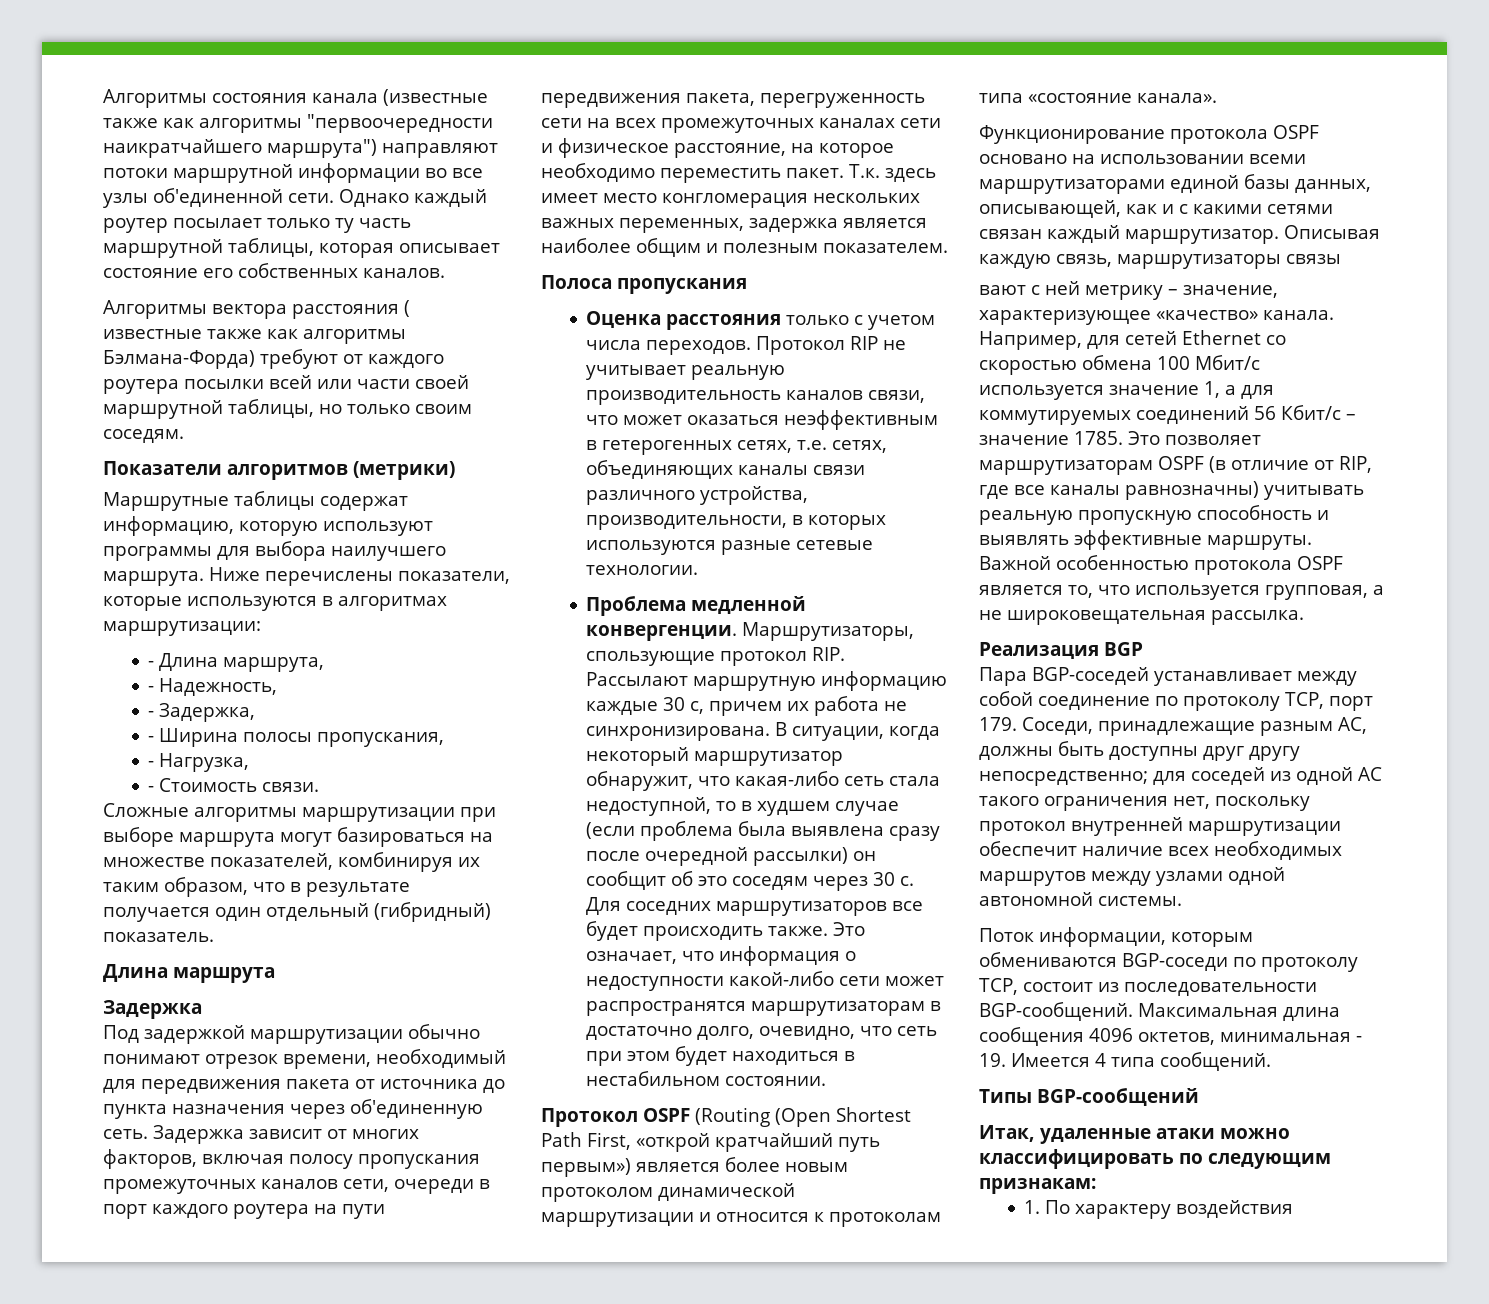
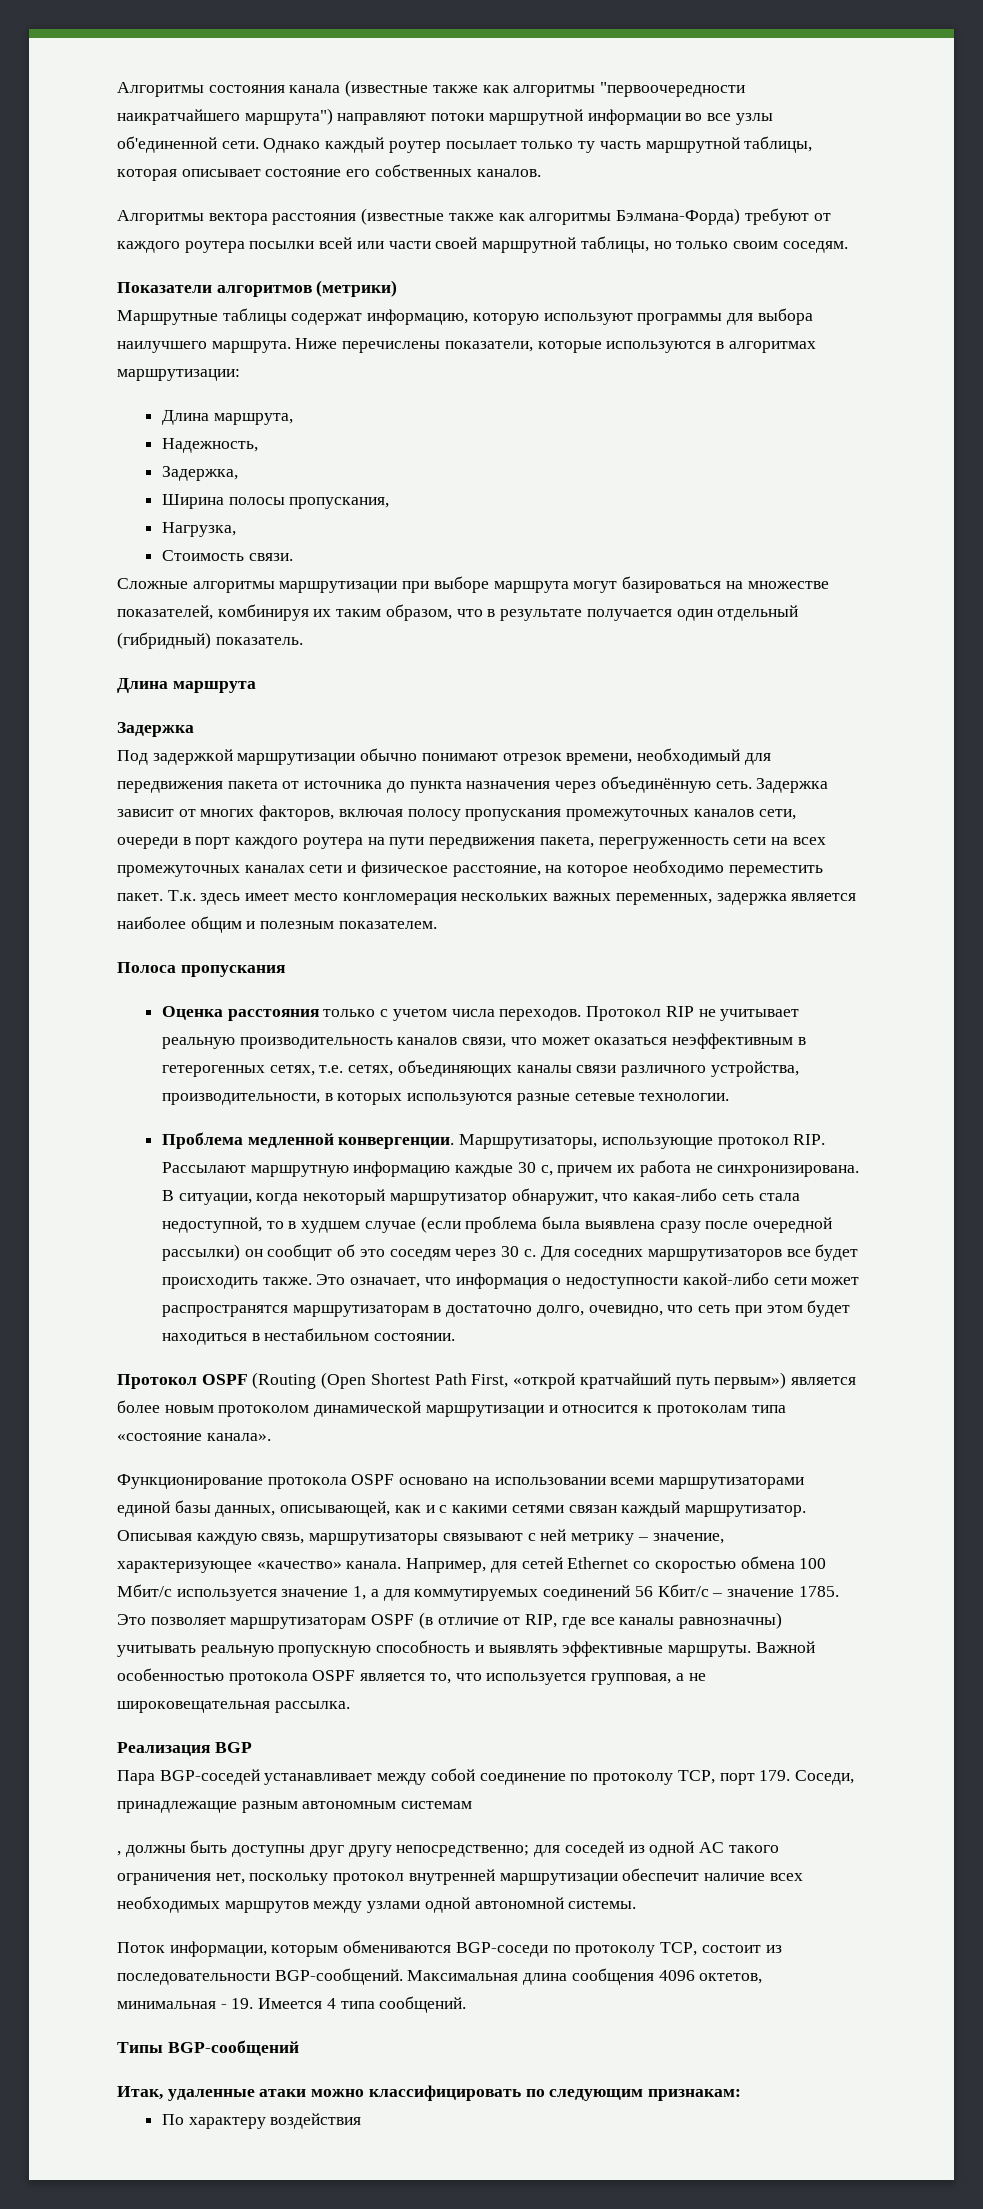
- Алгоритмы вектора расстояния ( известные также как алгоритмы Бэлмана-Форда) требуют от каждогo роутера посылки всей или части своей маршрутной таблицы, но только своим соседям.
+ Алгоритмы вектора расстояния (известные также как алгоритмы Бэлмана-Форда) требуют от каждогo роутера посылки всей или части своей маршрутной таблицы, но только своим соседям.
- - Длина маршрута,
+ Длина маршрута,
- - Надежность,
+ Надежность,
- - Задержка,
+ Задержка,
- - Ширина полосы пропускания,
+ Ширина полосы пропускания,
- - Нагрузка,
+ Нагрузка,
- - Стоимость связи.
+ Стоимость связи.
- Под задержкой маршрутизации обычно понимают отрезок времени, необходимый для передвижения пакета от источника до пункта назначения через об'единенную сеть.
+ Под задержкой маршрутизации обычно понимают отрезок времени, необходимый для передвижения пакета от источника до пункта назначения через объединённую сеть.
- Маршрутизаторы, спользующие протокол RIP. Рассылают маршрутную информацию каждые 30 с, причем их работа не синхронизирована.
+ Маршрутизаторы, использующие протокол RIP. Рассылают маршрутную информацию каждые 30 с, причем их работа не синхронизирована.
- Описывая каждую связь, маршрутизаторы связы
- вают с ней метрику – значение, характеризующее «качество» канала.
+ Описывая каждую связь, маршрутизаторы связывают с ней метрику – значение, характеризующее «качество» канала.
- Пара BGP-соседей устанавливает между собой соединение по протоколу TCP, порт 179. Соседи, принадлежащие разным АС, должны быть доступны друг другу непосредственно; для соседей из одной АС такого ограничения нет, поскольку протокол внутренней маршрутизации обеспечит наличие всех необходимых маршрутов между узлами одной автономной системы.
+ Пара BGP-соседей устанавливает между собой соединение по протоколу TCP, порт 179. Соседи, принадлежащие разным автономным системам
+ , должны быть доступны друг другу непосредственно; для соседей из одной АС такого ограничения нет, поскольку протокол внутренней маршрутизации обеспечит наличие всех необходимых маршрутов между узлами одной автономной системы.
- 1. По характеру воздействия
+ По характеру воздействия

